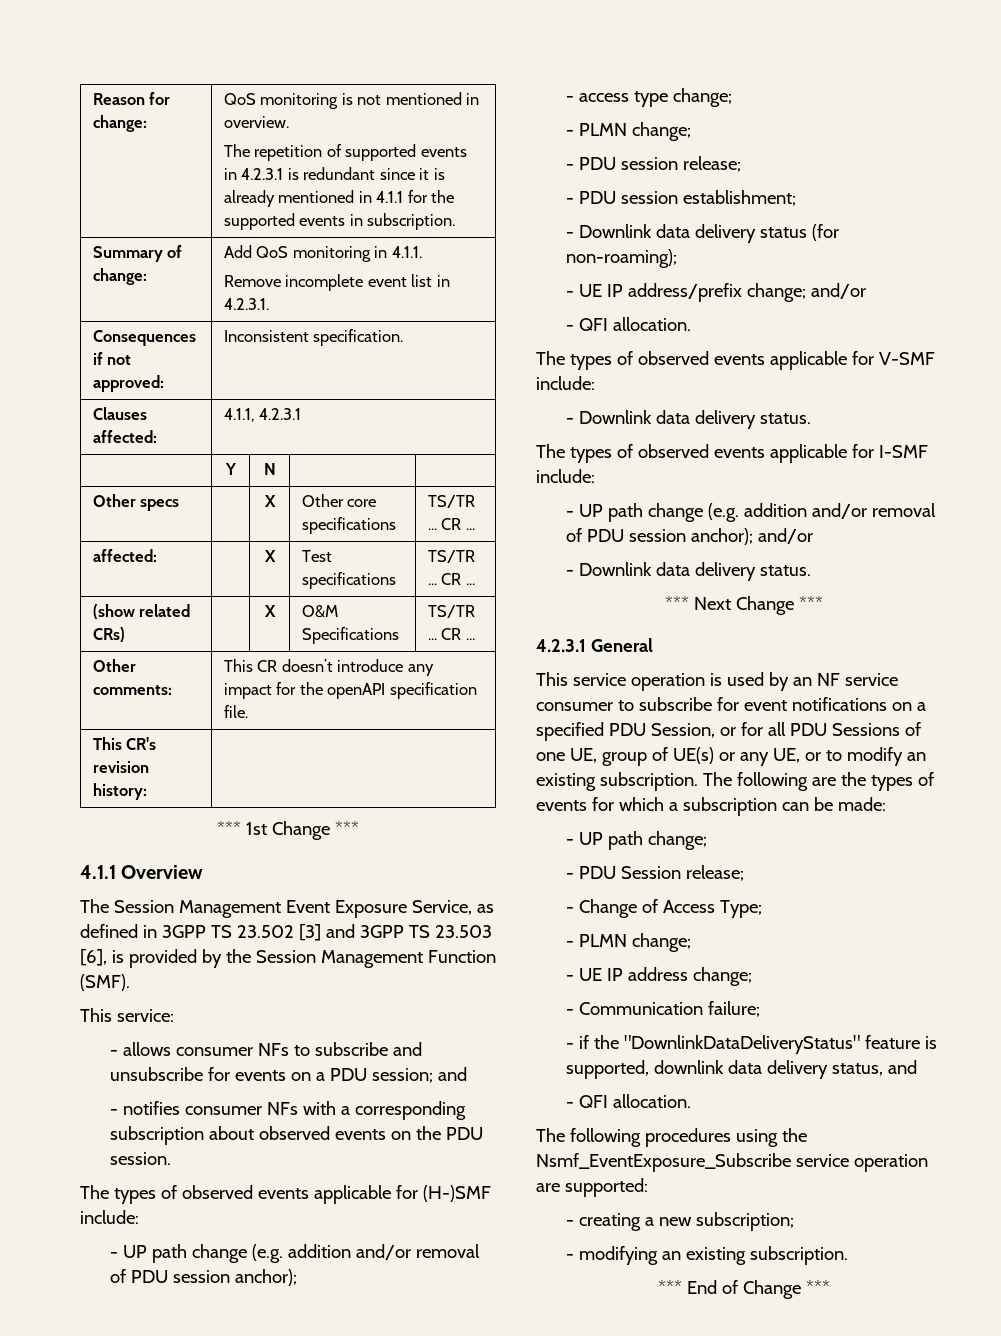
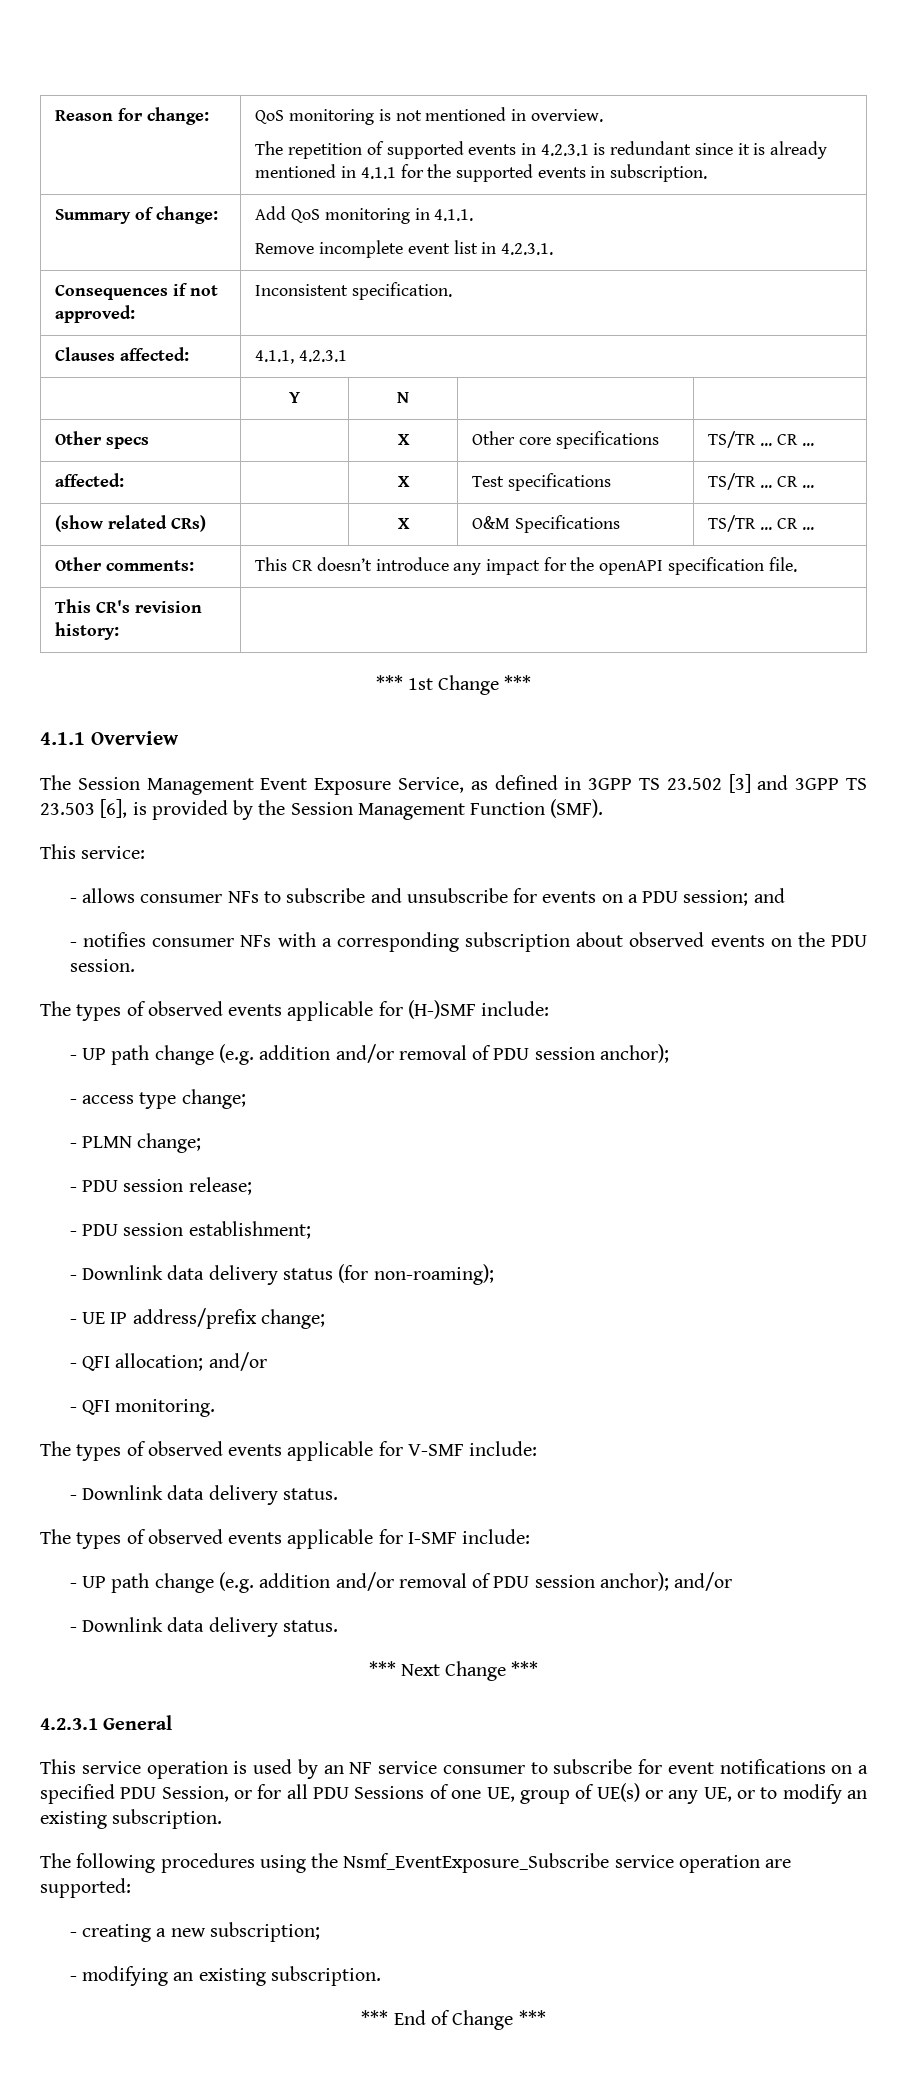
- - UE IP address/prefix change; and/or
- - QFI allocation.
+ - UE IP address/prefix change;
+ - QFI allocation; and/or
+ - QFI monitoring.
- The following are the types of events for which a subscription can be made:
- - UP path change;
- - PDU Session release;
- - Change of Access Type;
- - PLMN change;
- - UE IP address change;
- - Communication failure;
- - if the "DownlinkDataDeliveryStatus" feature is supported, downlink data delivery status, and
- - QFI allocation.

